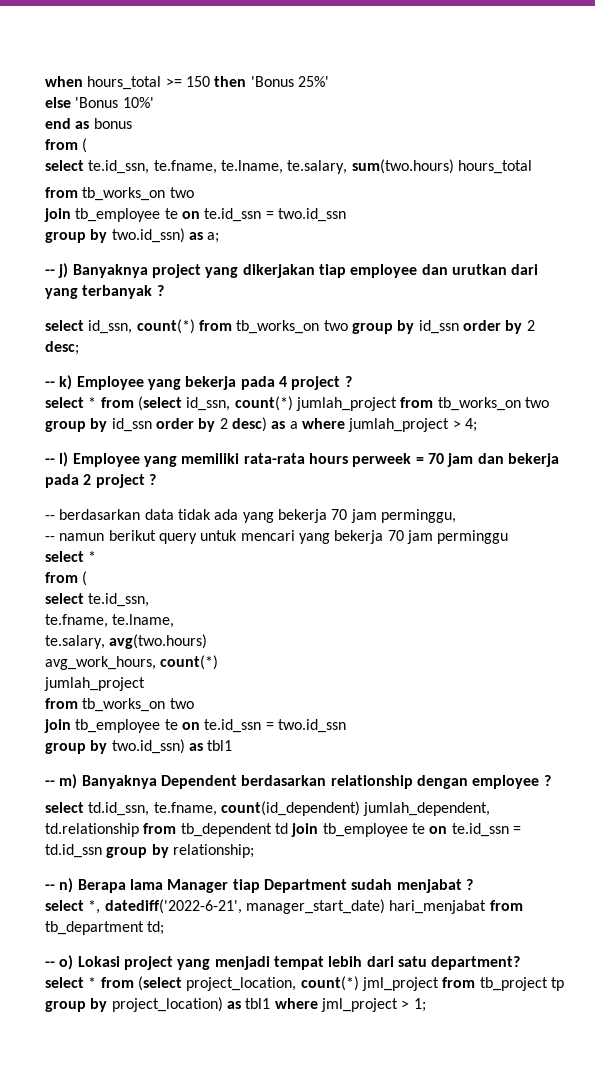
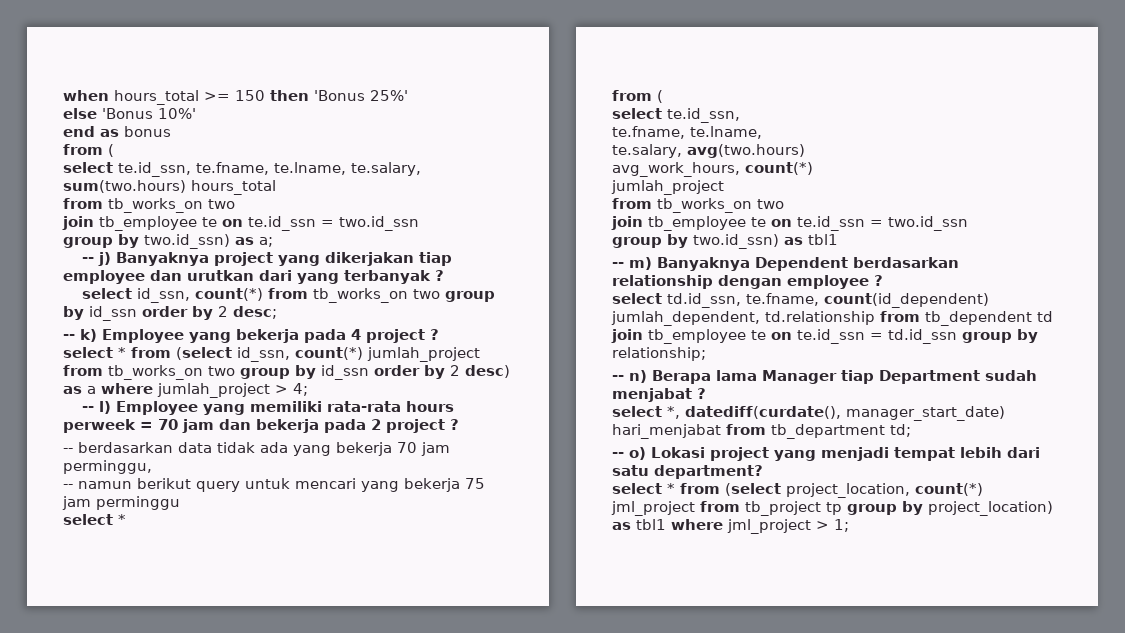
- -- namun berikut query untuk mencari yang bekerja 70 jam perminggu
+ -- namun berikut query untuk mencari yang bekerja 75 jam perminggu
- select *, datediff('2022-6-21', manager_start_date) hari_menjabat from tb_department td;
+ select *, datediff(curdate(), manager_start_date) hari_menjabat from tb_department td;

